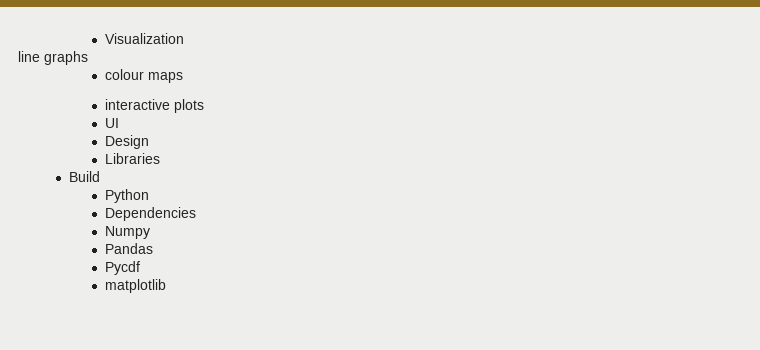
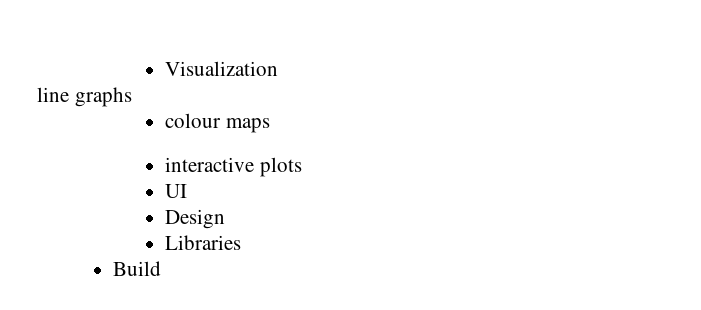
- Python
- Dependencies
- Numpy
- Pandas
- Pycdf
- matplotlib

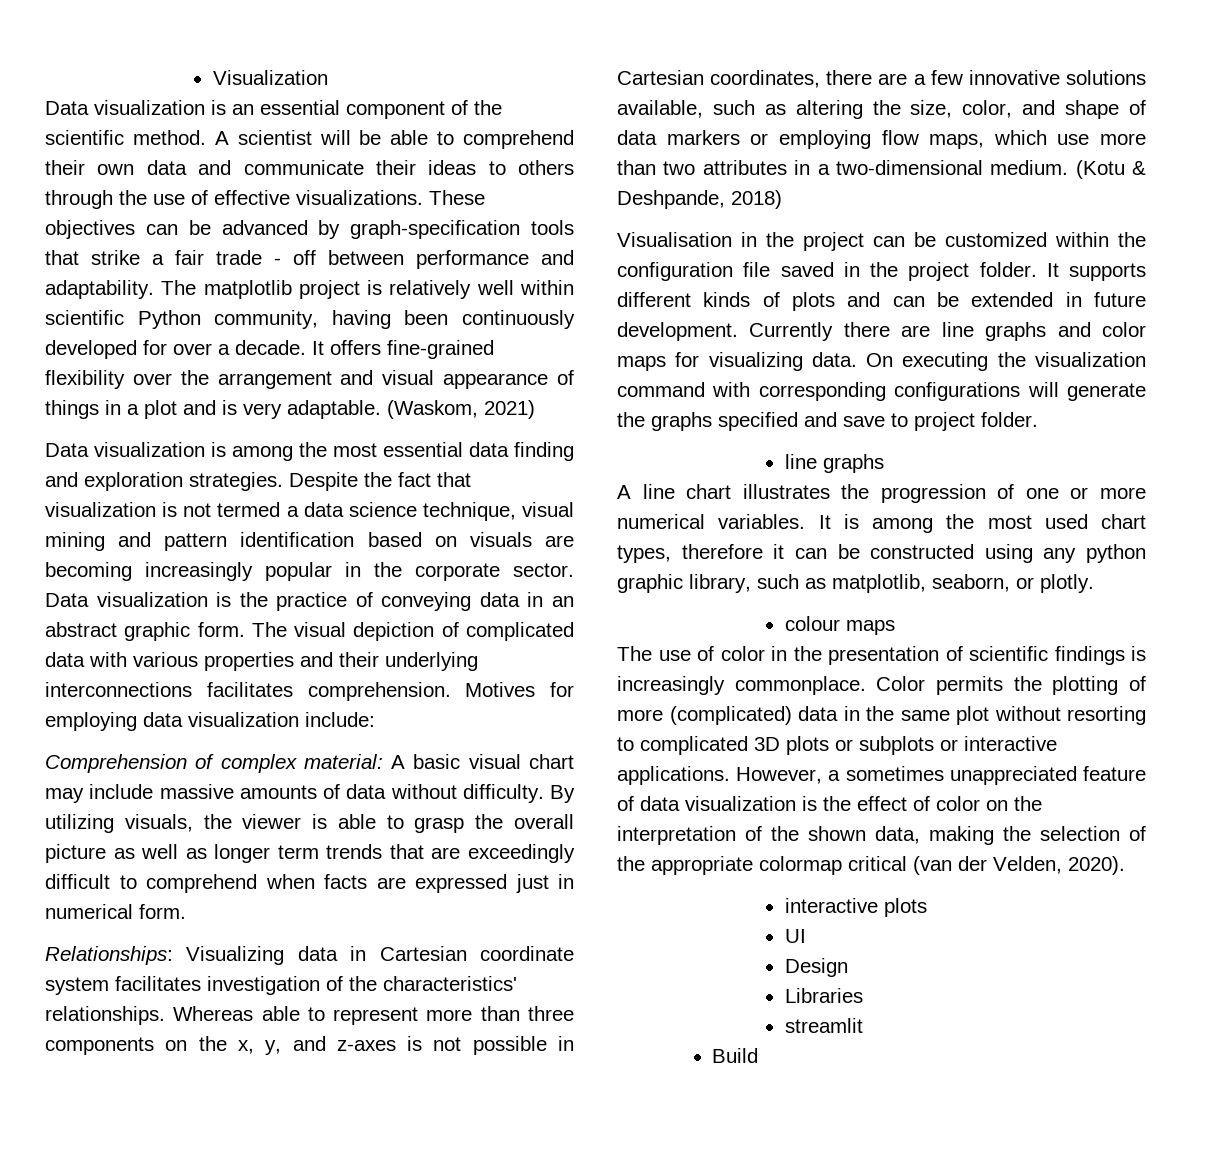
+ Data visualization is an essential component of the scientific method. A scientist will be able to comprehend their own data and communicate their ideas to others through the use of effective visualizations. These objectives can be advanced by graph-specification tools that strike a fair trade - off between performance and adaptability. The matplotlib project is relatively well within scientific Python community, having been continuously developed for over a decade. It offers fine-grained flexibility over the arrangement and visual appearance of things in a plot and is very adaptable. (Waskom, 2021)
+ Data visualization is among the most essential data finding and exploration strategies. Despite the fact that visualization is not termed a data science technique, visual mining and pattern identification based on visuals are becoming increasingly popular in the corporate sector. Data visualization is the practice of conveying data in an abstract graphic form. The visual depiction of complicated data with various properties and their underlying interconnections facilitates comprehension. Motives for employing data visualization include:
+ Comprehension of complex material: A basic visual chart may include massive amounts of data without difficulty. By utilizing visuals, the viewer is able to grasp the overall picture as well as longer term trends that are exceedingly difficult to comprehend when facts are expressed just in numerical form.
+ Relationships: Visualizing data in Cartesian coordinate system facilitates investigation of the characteristics' relationships. Whereas able to represent more than three components on the x, y, and z-axes is not possible in Cartesian coordinates, there are a few innovative solutions available, such as altering the size, color, and shape of data markers or employing flow maps, which use more than two attributes in a two-dimensional medium. (Kotu & Deshpande, 2018)
+ Visualisation in the project can be customized within the configuration file saved in the project folder. It supports different kinds of plots and can be extended in future development. Currently there are line graphs and color maps for visualizing data. On executing the visualization command with corresponding configurations will generate the graphs specified and save to project folder.
  line graphs
+ A line chart illustrates the progression of one or more numerical variables. It is among the most used chart types, therefore it can be constructed using any python graphic library, such as matplotlib, seaborn, or plotly.
  colour maps
+ The use of color in the presentation of scientific findings is increasingly commonplace. Color permits the plotting of more (complicated) data in the same plot without resorting to complicated 3D plots or subplots or interactive applications. However, a sometimes unappreciated feature of data visualization is the effect of color on the interpretation of the shown data, making the selection of the appropriate colormap critical (van der Velden, 2020).
+ streamlit

